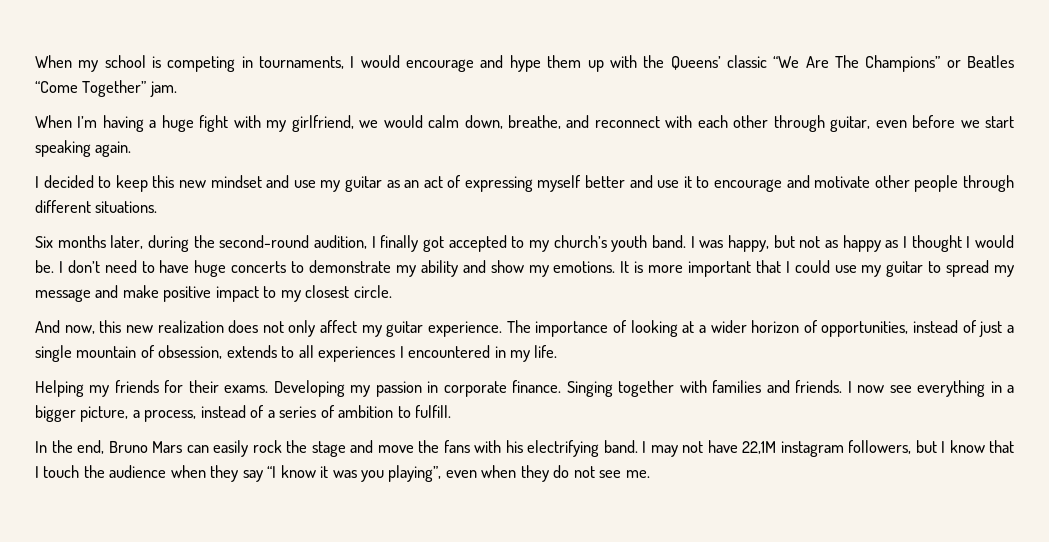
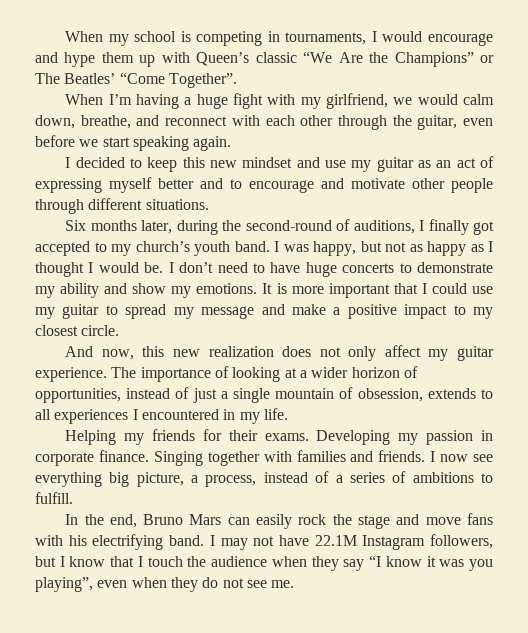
- When my school is competing in tournaments, I would encourage and hype them up with the Queens’ classic “We Are The Champions” or Beatles “Come Together” jam.
+ When my school is competing in tournaments, I would encourage and hype them up with Queen’s classic “We Are the Champions” or The Beatles’ “Come Together”.
- When I’m having a huge fight with my girlfriend, we would calm down, breathe, and reconnect with each other through guitar, even before we start speaking again.
+ When I’m having a huge fight with my girlfriend, we would calm down, breathe, and reconnect with each other through the guitar, even before we start speaking again.
- I decided to keep this new mindset and use my guitar as an act of expressing myself better and use it to encourage and motivate other people through different situations.
+ I decided to keep this new mindset and use my guitar as an act of expressing myself better and to encourage and motivate other people through different situations.
- Six months later, during the second-round audition, I finally got accepted to my church’s youth band.
+ Six months later, during the second-round of auditions, I finally got accepted to my church’s youth band.
- It is more important that I could use my guitar to spread my message and make positive impact to my closest circle.
+ It is more important that I could use my guitar to spread my message and make a positive impact to my closest circle.
- I now see everything in a bigger picture, a process, instead of a series of ambition to fulfill.
+ I now see everything big picture, a process, instead of a series of ambitions to fulfill.
- In the end, Bruno Mars can easily rock the stage and move the fans with his electrifying band.
+ In the end, Bruno Mars can easily rock the stage and move fans with his electrifying band.
- I may not have 22,1M instagram followers, but I know that I touch the audience when they say “I know it was you playing”, even when they do not see me.
+ I may not have 22.1M Instagram followers, but I know that I touch the audience when they say “I know it was you playing”, even when they do not see me.

